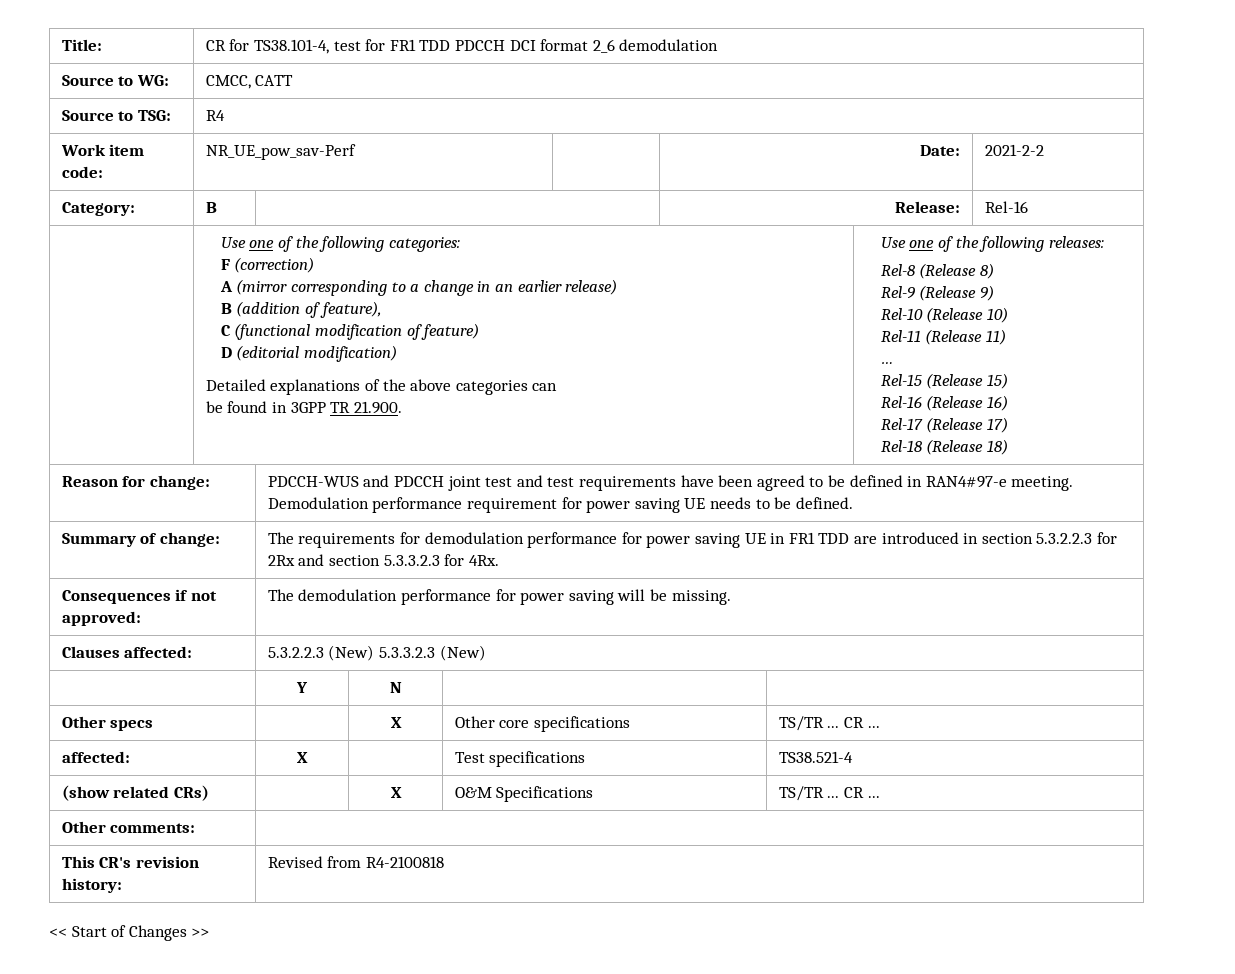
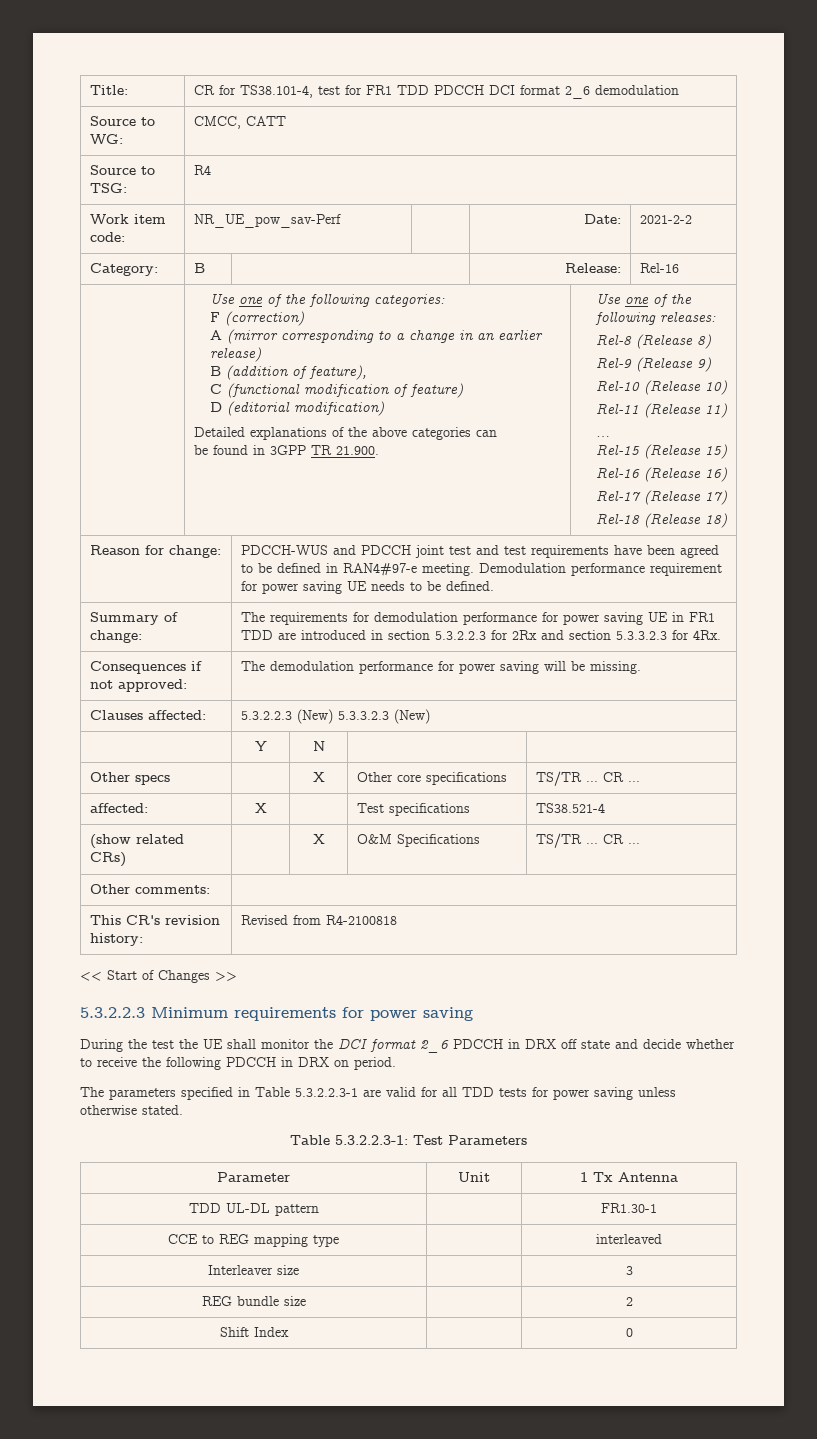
+ 5.3.2.2.3 Minimum requirements for power saving
+ During the test the UE shall monitor the DCI format 2_6 PDCCH in DRX off state and decide whether to receive the following PDCCH in DRX on period.
+ The parameters specified in Table 5.3.2.2.3-1 are valid for all TDD tests for power saving unless otherwise stated.
+ Table 5.3.2.2.3-1: Test Parameters
+ Parameter | Unit | 1 Tx Antenna
+ TDD UL-DL pattern | | FR1.30-1
+ CCE to REG mapping type | | interleaved
+ Interleaver size | | 3
+ REG bundle size | | 2
+ Shift Index | | 0

